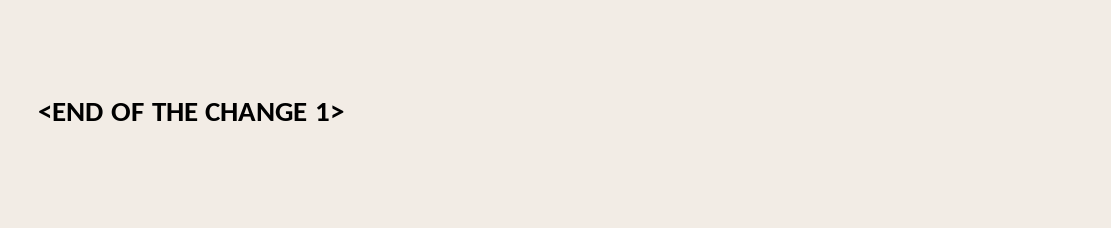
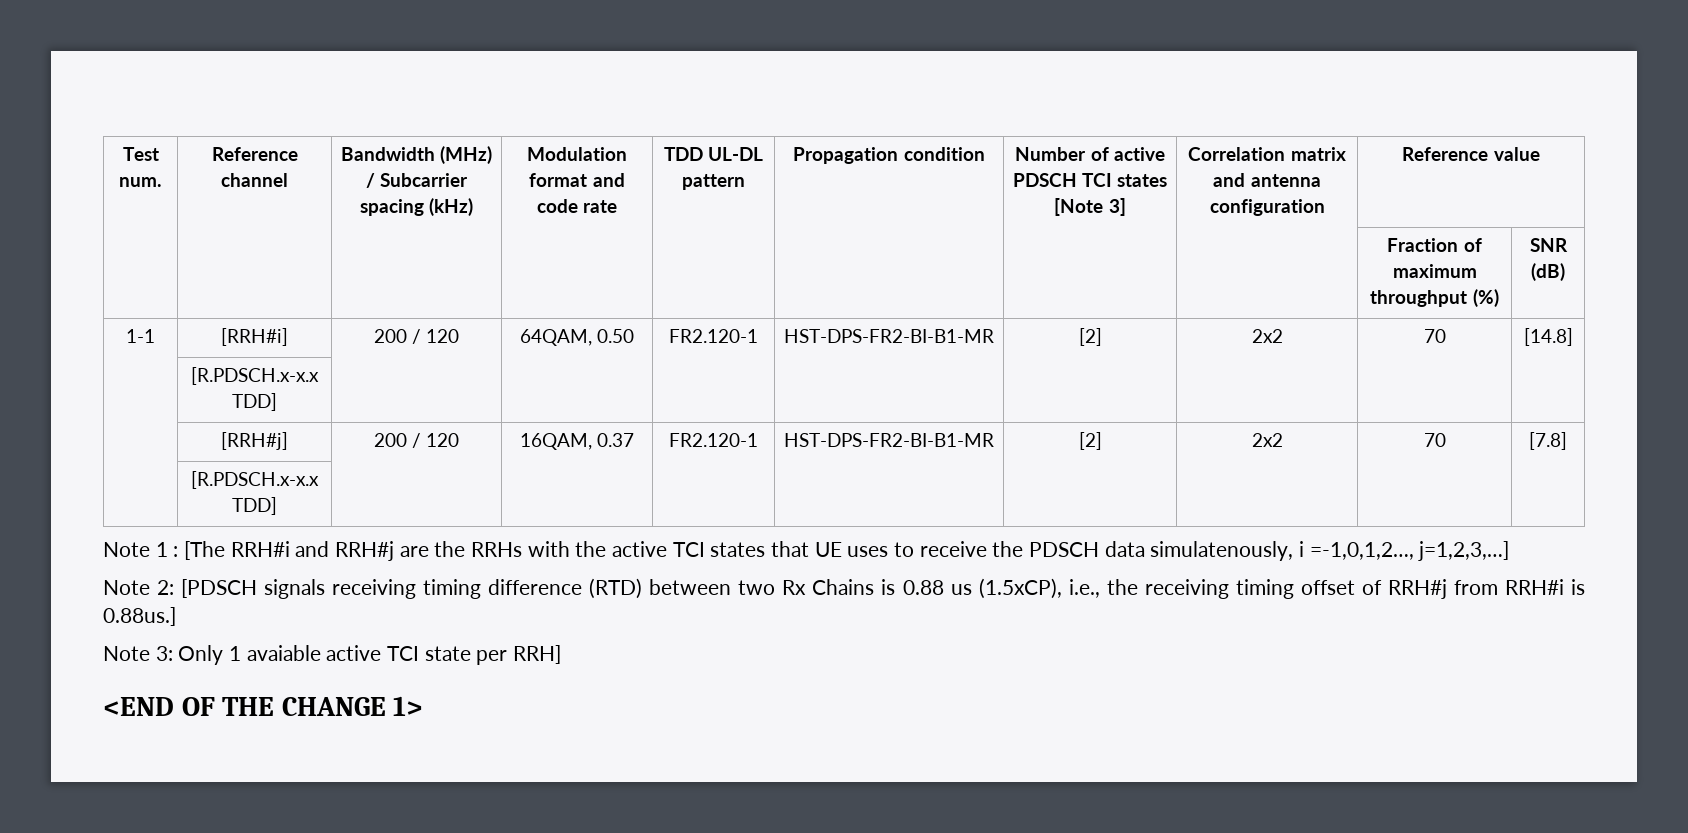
+ Test num. | Reference channel | Bandwidth (MHz) / Subcarrier spacing (kHz) | Modulation format and code rate | TDD UL-DL pattern | Propagation condition | Number of active PDSCH TCI states [Note 3] | Correlation matrix and antenna configuration | Reference value
+ | | | | | | | | Fraction of maximum throughput (%) | SNR (dB)
+ 1-1 | [RRH#i] | 200 / 120 | 64QAM, 0.50 | FR2.120-1 | HST-DPS-FR2-BI-B1-MR | [2] | 2x2 | 70 | [14.8]
+ | [R.PDSCH.x-x.x TDD] | | | | | | | |
+ | [RRH#j] | 200 / 120 | 16QAM, 0.37 | FR2.120-1 | HST-DPS-FR2-BI-B1-MR | [2] | 2x2 | 70 | [7.8]
+ | [R.PDSCH.x-x.x TDD] | | | | | | | |
+ Note 1 : [The RRH#i and RRH#j are the RRHs with the active TCI states that UE uses to receive the PDSCH data simulatenously, i =-1,0,1,2…, j=1,2,3,…]
+ Note 2: [PDSCH signals receiving timing difference (RTD) between two Rx Chains is 0.88 us (1.5xCP), i.e., the receiving timing offset of RRH#j from RRH#i is 0.88us.]
+ Note 3: Only 1 avaiable active TCI state per RRH]

